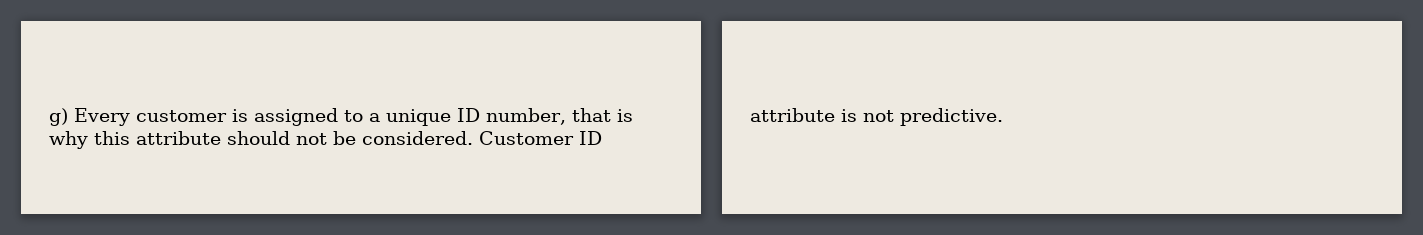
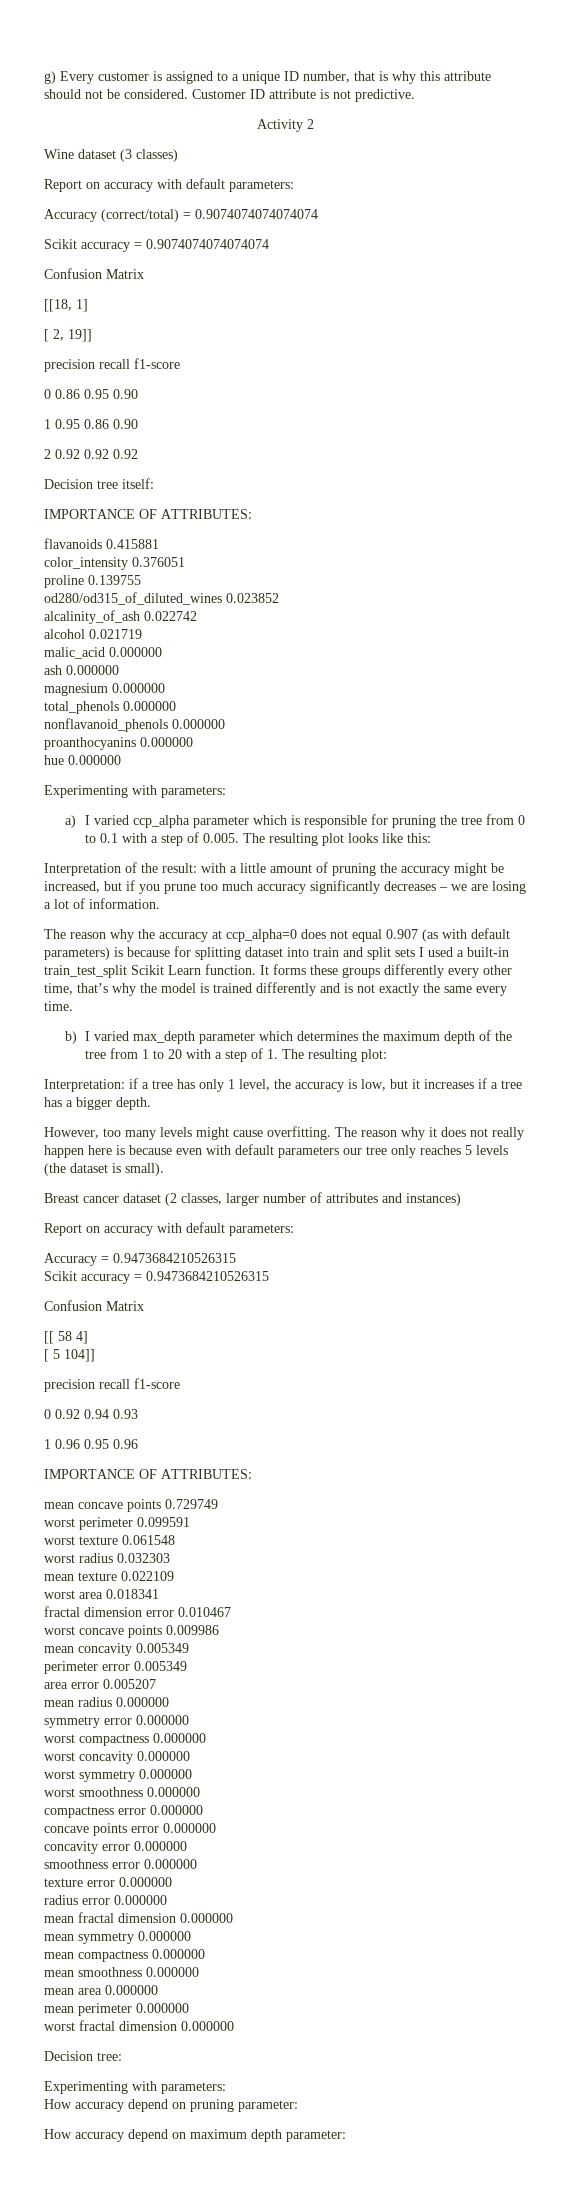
+ Activity 2
+ Wine dataset (3 classes)
+ Report on accuracy with default parameters:
+ Accuracy (correct/total) = 0.9074074074074074
+ Scikit accuracy = 0.9074074074074074
+ Confusion Matrix
+ [[18, 1]
+ [ 2, 19]]
+ precision recall f1-score
+ 0 0.86 0.95 0.90
+ 1 0.95 0.86 0.90
+ 2 0.92 0.92 0.92
+ Decision tree itself:
+ IMPORTANCE OF ATTRIBUTES:
+ flavanoids 0.415881
+ color_intensity 0.376051
+ proline 0.139755
+ od280/od315_of_diluted_wines 0.023852
+ alcalinity_of_ash 0.022742
+ alcohol 0.021719
+ malic_acid 0.000000
+ ash 0.000000
+ magnesium 0.000000
+ total_phenols 0.000000
+ nonflavanoid_phenols 0.000000
+ proanthocyanins 0.000000
+ hue 0.000000
+ Experimenting with parameters:
+ a) I varied ccp_alpha parameter which is responsible for pruning the tree from 0 to 0.1 with a step of 0.005. The resulting plot looks like this:
+ Interpretation of the result: with a little amount of pruning the accuracy might be increased, but if you prune too much accuracy significantly decreases – we are losing a lot of information.
+ The reason why the accuracy at ccp_alpha=0 does not equal 0.907 (as with default parameters) is because for splitting dataset into train and split sets I used a built-in train_test_split Scikit Learn function. It forms these groups differently every other time, that’s why the model is trained differently and is not exactly the same every time.
+ b) I varied max_depth parameter which determines the maximum depth of the tree from 1 to 20 with a step of 1. The resulting plot:
+ Interpretation: if a tree has only 1 level, the accuracy is low, but it increases if a tree has a bigger depth.
+ However, too many levels might cause overfitting. The reason why it does not really happen here is because even with default parameters our tree only reaches 5 levels (the dataset is small).
+ Breast cancer dataset (2 classes, larger number of attributes and instances)
+ Report on accuracy with default parameters:
+ Accuracy = 0.9473684210526315
+ Scikit accuracy = 0.9473684210526315
+ Confusion Matrix
+ [[ 58 4]
+ [ 5 104]]
+ precision recall f1-score
+ 0 0.92 0.94 0.93
+ 1 0.96 0.95 0.96
+ IMPORTANCE OF ATTRIBUTES:
+ mean concave points 0.729749
+ worst perimeter 0.099591
+ worst texture 0.061548
+ worst radius 0.032303
+ mean texture 0.022109
+ worst area 0.018341
+ fractal dimension error 0.010467
+ worst concave points 0.009986
+ mean concavity 0.005349
+ perimeter error 0.005349
+ area error 0.005207
+ mean radius 0.000000
+ symmetry error 0.000000
+ worst compactness 0.000000
+ worst concavity 0.000000
+ worst symmetry 0.000000
+ worst smoothness 0.000000
+ compactness error 0.000000
+ concave points error 0.000000
+ concavity error 0.000000
+ smoothness error 0.000000
+ texture error 0.000000
+ radius error 0.000000
+ mean fractal dimension 0.000000
+ mean symmetry 0.000000
+ mean compactness 0.000000
+ mean smoothness 0.000000
+ mean area 0.000000
+ mean perimeter 0.000000
+ worst fractal dimension 0.000000
+ Decision tree:
+ Experimenting with parameters:
+ How accuracy depend on pruning parameter:
+ How accuracy depend on maximum depth parameter:

